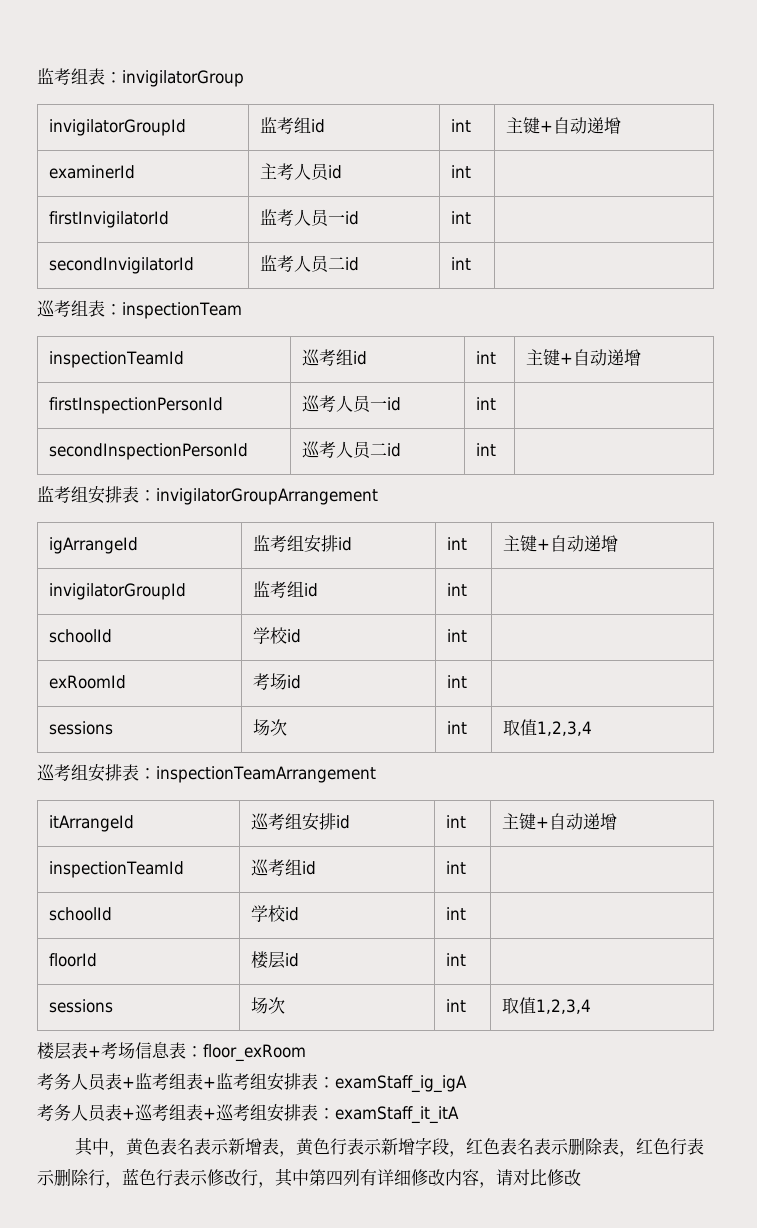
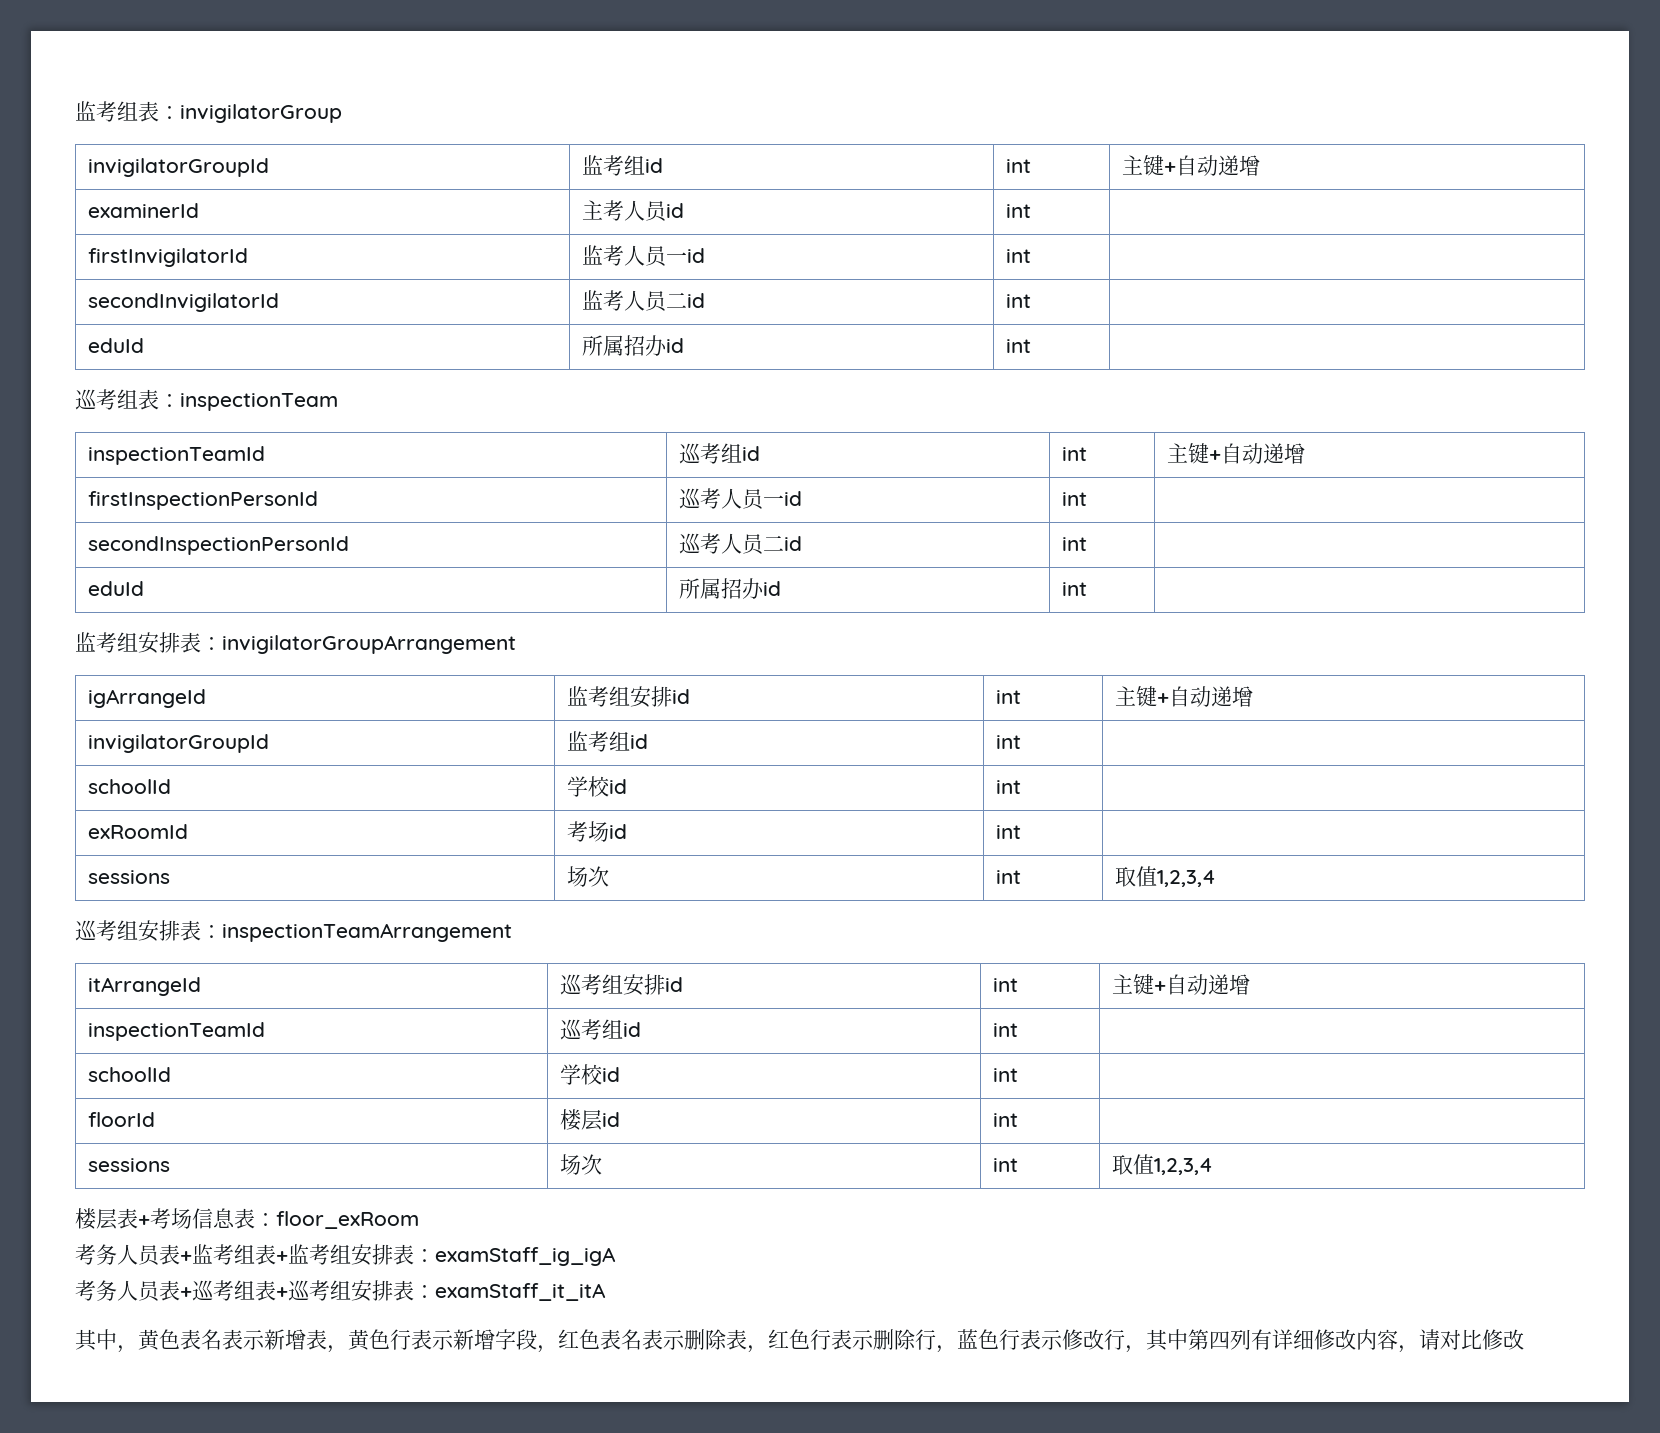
  secondInvigilatorId | 监考人员二id | int |
+ eduId | 所属招办id | int |
  secondInspectionPersonId | 巡考人员二id | int |
+ eduId | 所属招办id | int |

